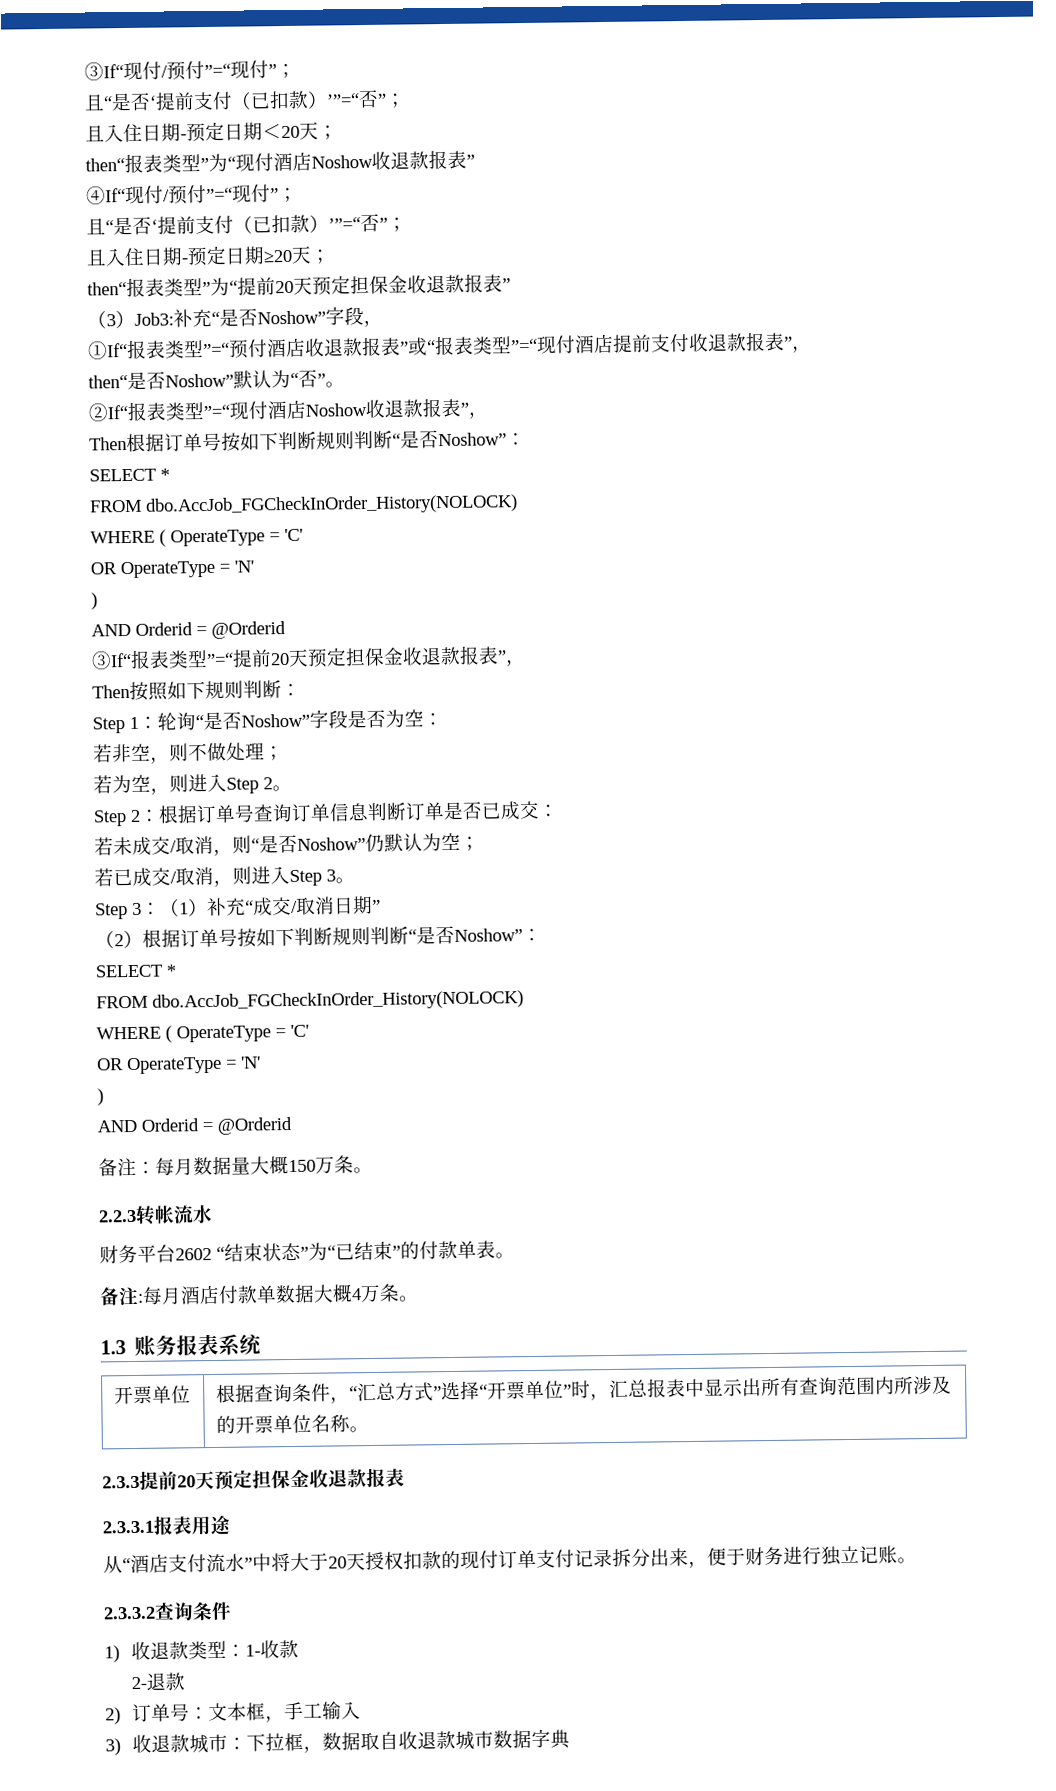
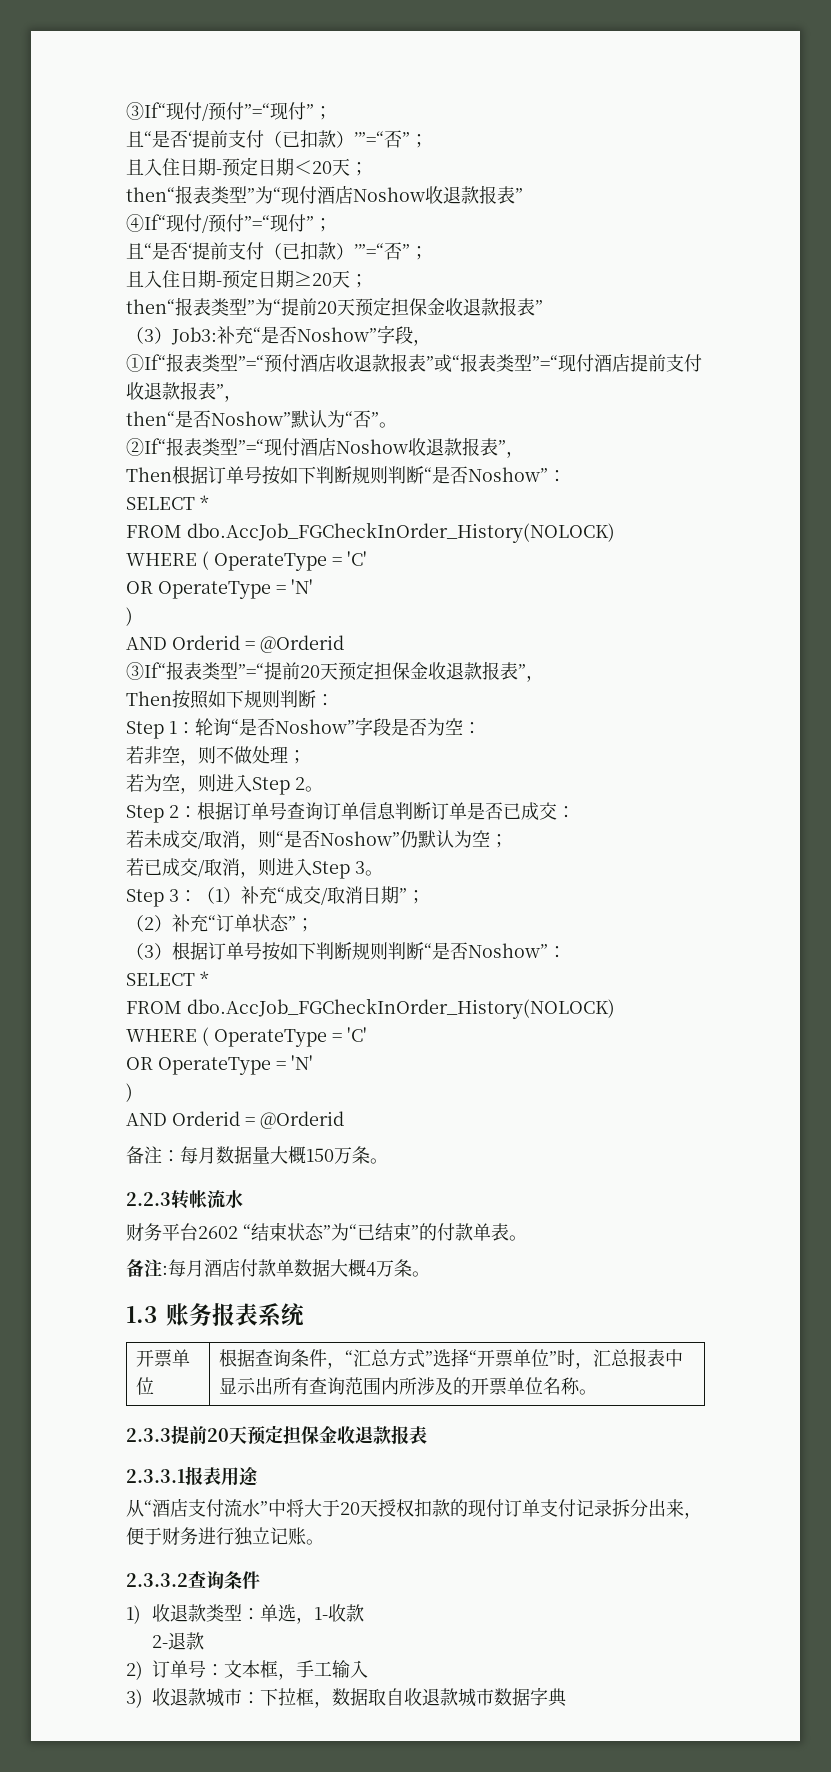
- Step 3：（1）补充“成交/取消日期”
+ Step 3：（1）补充“成交/取消日期”；
- （2）根据订单号按如下判断规则判断“是否Noshow”：
+ （2）补充“订单状态”；
+ （3）根据订单号按如下判断规则判断“是否Noshow”：
- 1)收退款类型：1-收款
+ 1)收退款类型：单选，1-收款

